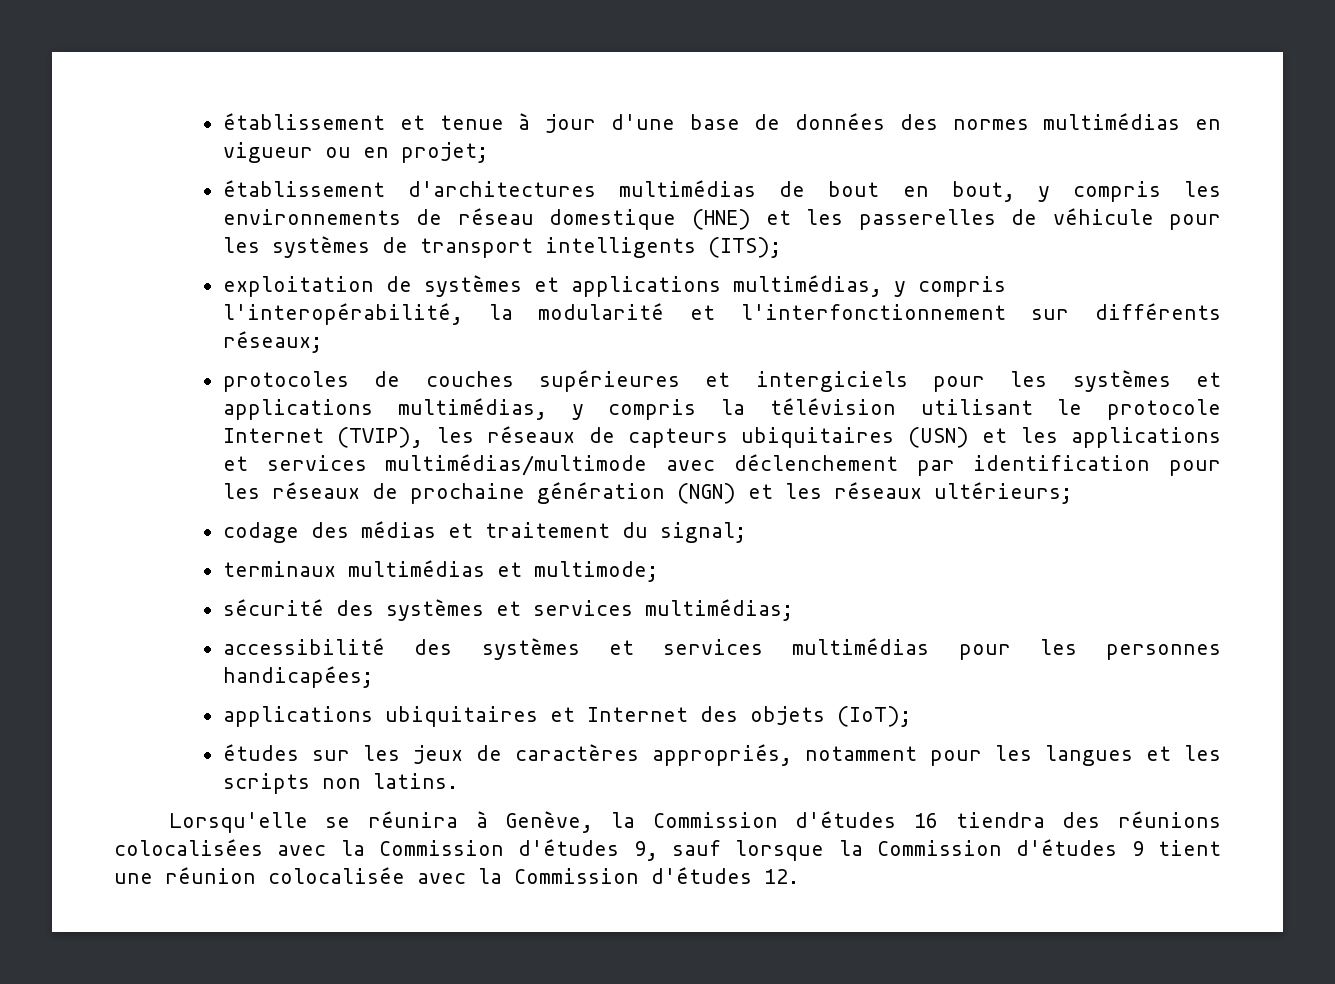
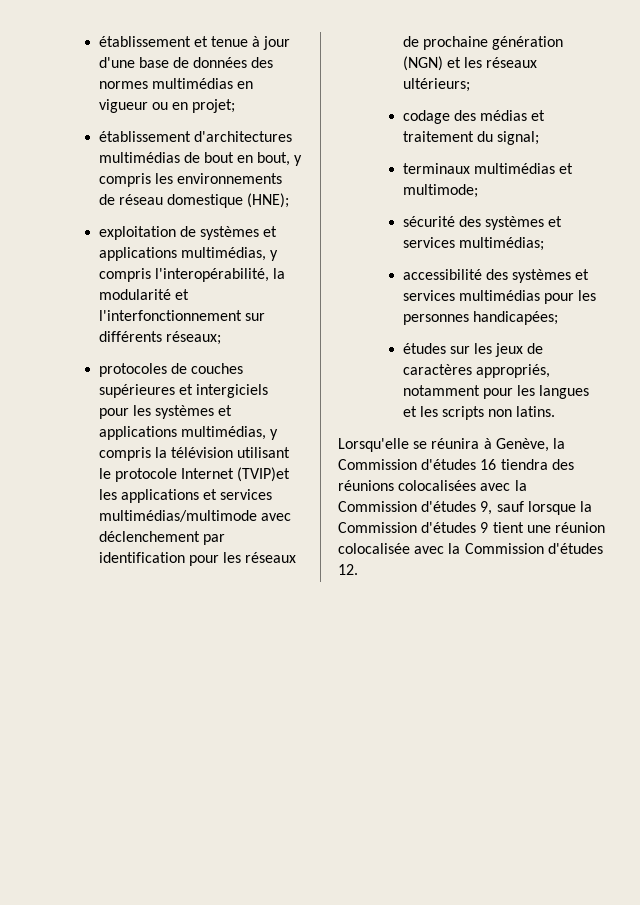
- établissement d'architectures multimédias de bout en bout, y compris les environnements de réseau domestique (HNE) et les passerelles de véhicule pour les systèmes de transport intelligents (ITS);
+ établissement d'architectures multimédias de bout en bout, y compris les environnements de réseau domestique (HNE);
- protocoles de couches supérieures et intergiciels pour les systèmes et applications multimédias, y compris la télévision utilisant le protocole Internet (TVIP), les réseaux de capteurs ubiquitaires (USN) et les applications et services multimédias/multimode avec déclenchement par identification pour les réseaux de prochaine génération (NGN) et les réseaux ultérieurs;
+ protocoles de couches supérieures et intergiciels pour les systèmes et applications multimédias, y compris la télévision utilisant le protocole Internet (TVIP)et les applications et services multimédias/multimode avec déclenchement par identification pour les réseaux de prochaine génération (NGN) et les réseaux ultérieurs;
- applications ubiquitaires et Internet des objets (IoT);

